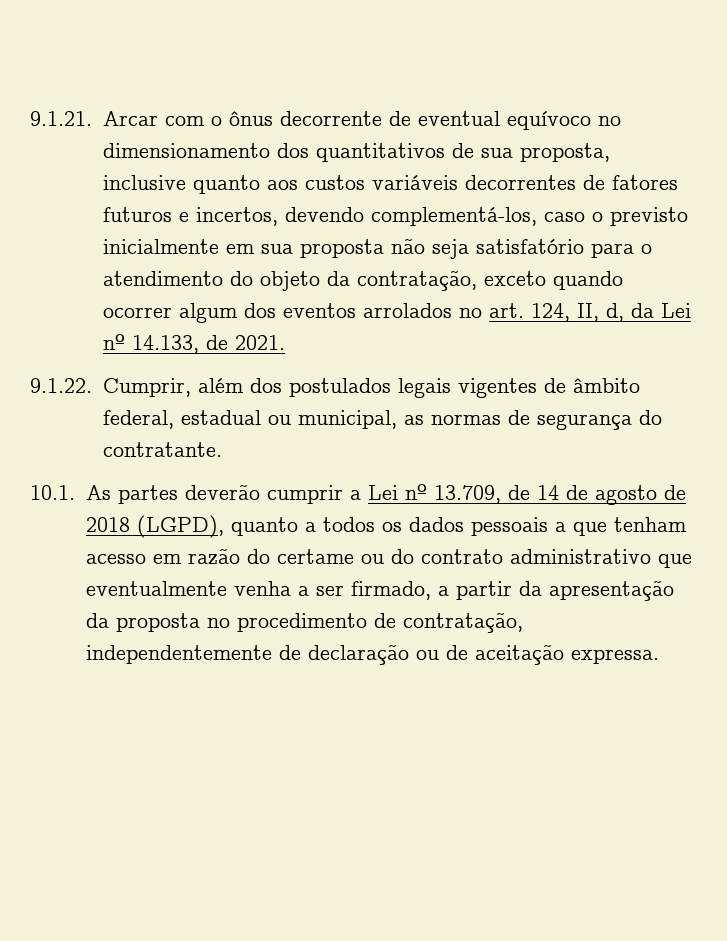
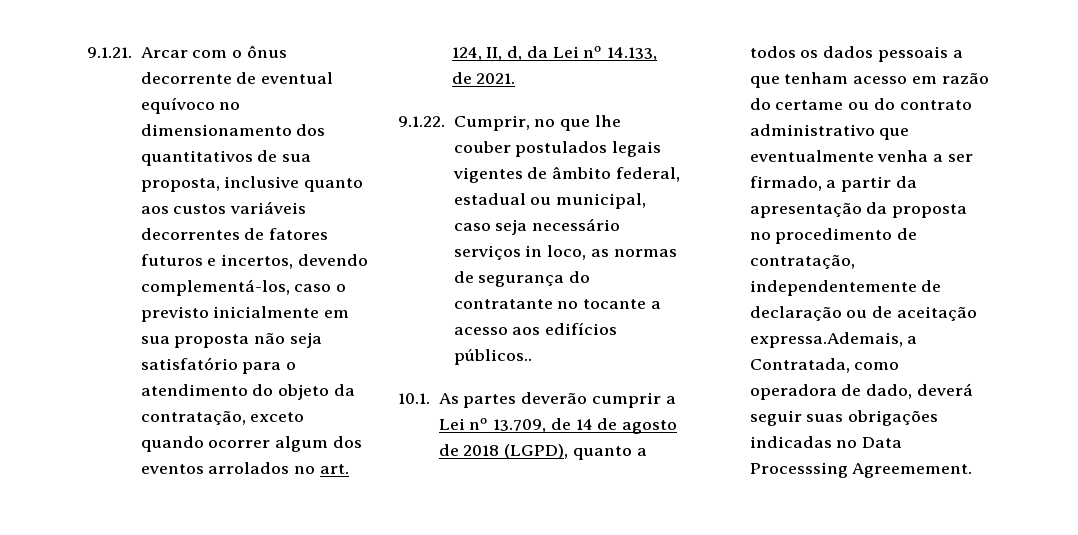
- 9.1.22. Cumprir, além dos postulados legais vigentes de âmbito federal, estadual ou municipal, as normas de segurança do contratante.
+ 9.1.22. Cumprir, no que lhe couber postulados legais vigentes de âmbito federal, estadual ou municipal, caso seja necessário serviços in loco, as normas de segurança do contratante no tocante a acesso aos edifícios públicos..
- 10.1. As partes deverão cumprir a Lei nº 13.709, de 14 de agosto de 2018 (LGPD), quanto a todos os dados pessoais a que tenham acesso em razão do certame ou do contrato administrativo que eventualmente venha a ser firmado, a partir da apresentação da proposta no procedimento de contratação, independentemente de declaração ou de aceitação expressa.
+ 10.1. As partes deverão cumprir a Lei nº 13.709, de 14 de agosto de 2018 (LGPD), quanto a todos os dados pessoais a que tenham acesso em razão do certame ou do contrato administrativo que eventualmente venha a ser firmado, a partir da apresentação da proposta no procedimento de contratação, independentemente de declaração ou de aceitação expressa.Ademais, a Contratada, como operadora de dado, deverá seguir suas obrigações indicadas no Data Processsing Agreemement.

